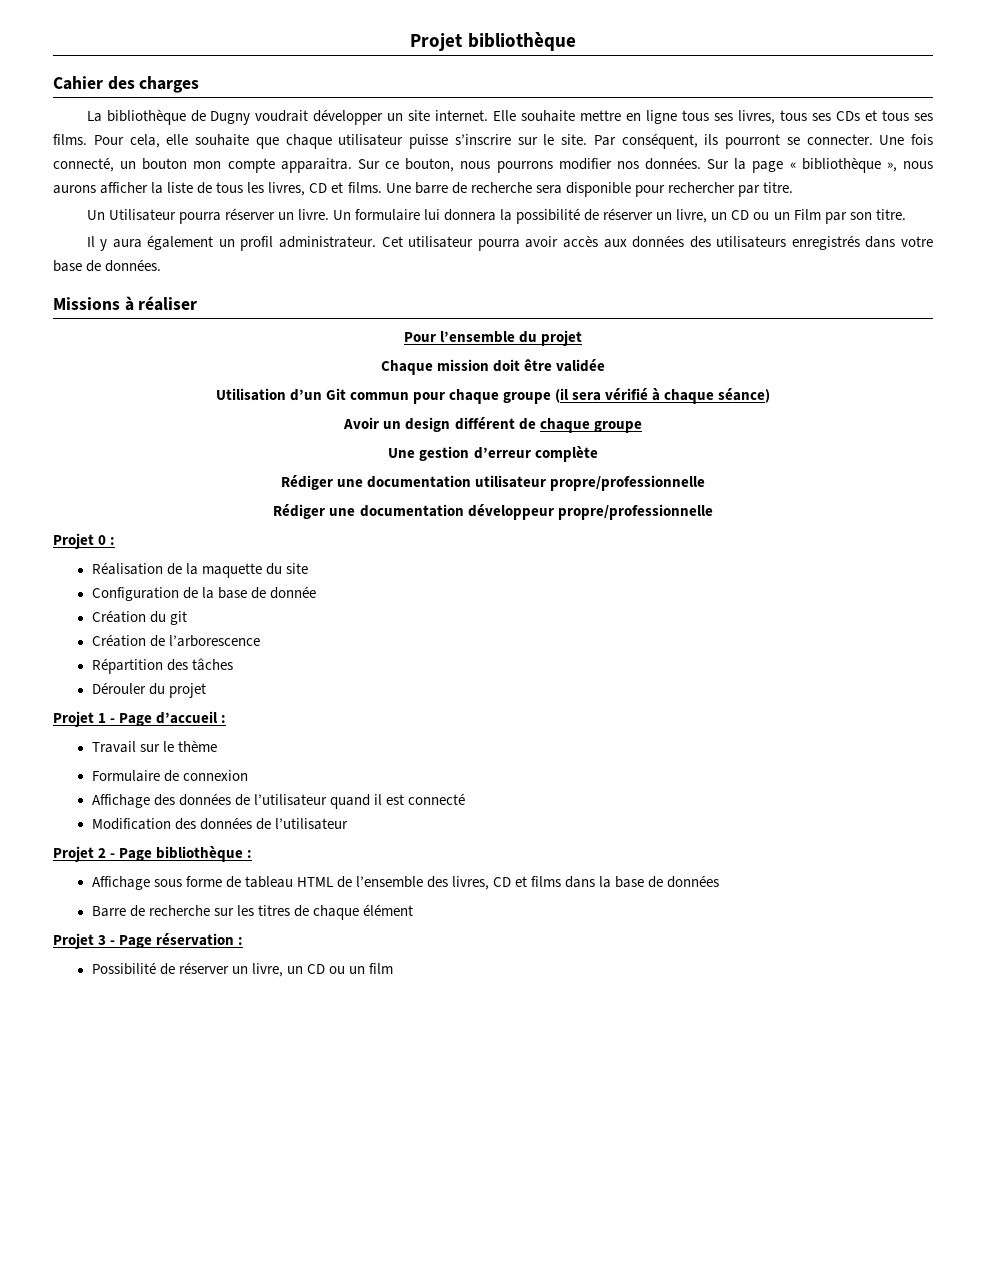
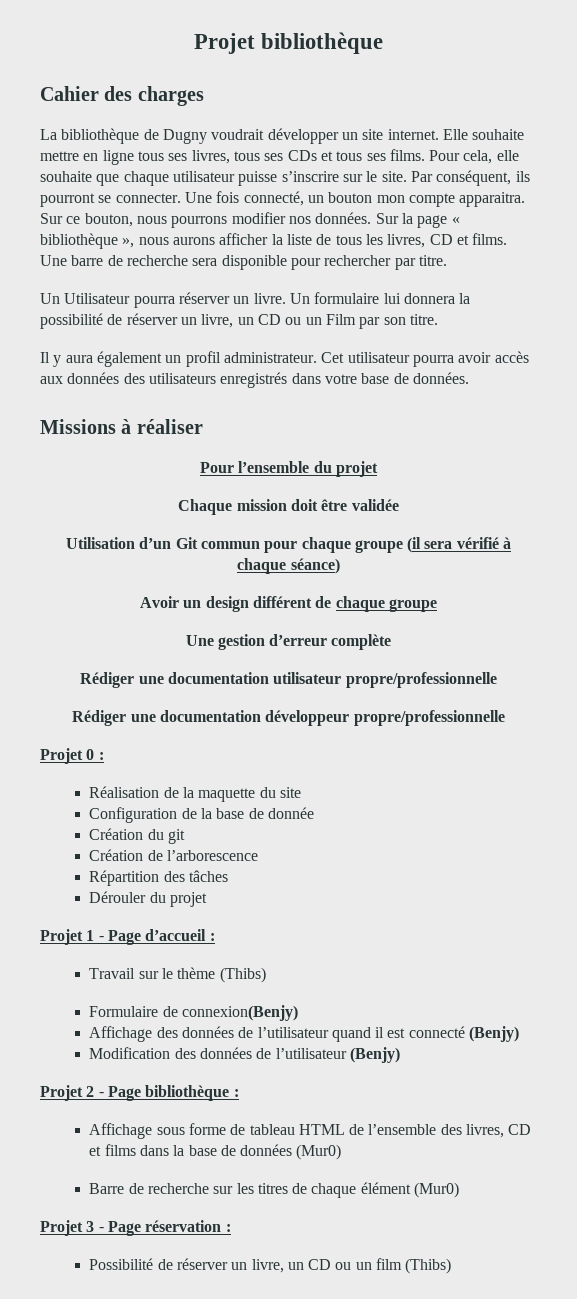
- Travail sur le thème
+ Travail sur le thème (Thibs)
- Formulaire de connexion
+ Formulaire de connexion(Benjy)
- Affichage des données de l’utilisateur quand il est connecté
+ Affichage des données de l’utilisateur quand il est connecté (Benjy)
- Modification des données de l’utilisateur
+ Modification des données de l’utilisateur (Benjy)
- Affichage sous forme de tableau HTML de l’ensemble des livres, CD et films dans la base de données
+ Affichage sous forme de tableau HTML de l’ensemble des livres, CD et films dans la base de données (Mur0)
- Barre de recherche sur les titres de chaque élément
+ Barre de recherche sur les titres de chaque élément (Mur0)
- Possibilité de réserver un livre, un CD ou un film
+ Possibilité de réserver un livre, un CD ou un film (Thibs)

